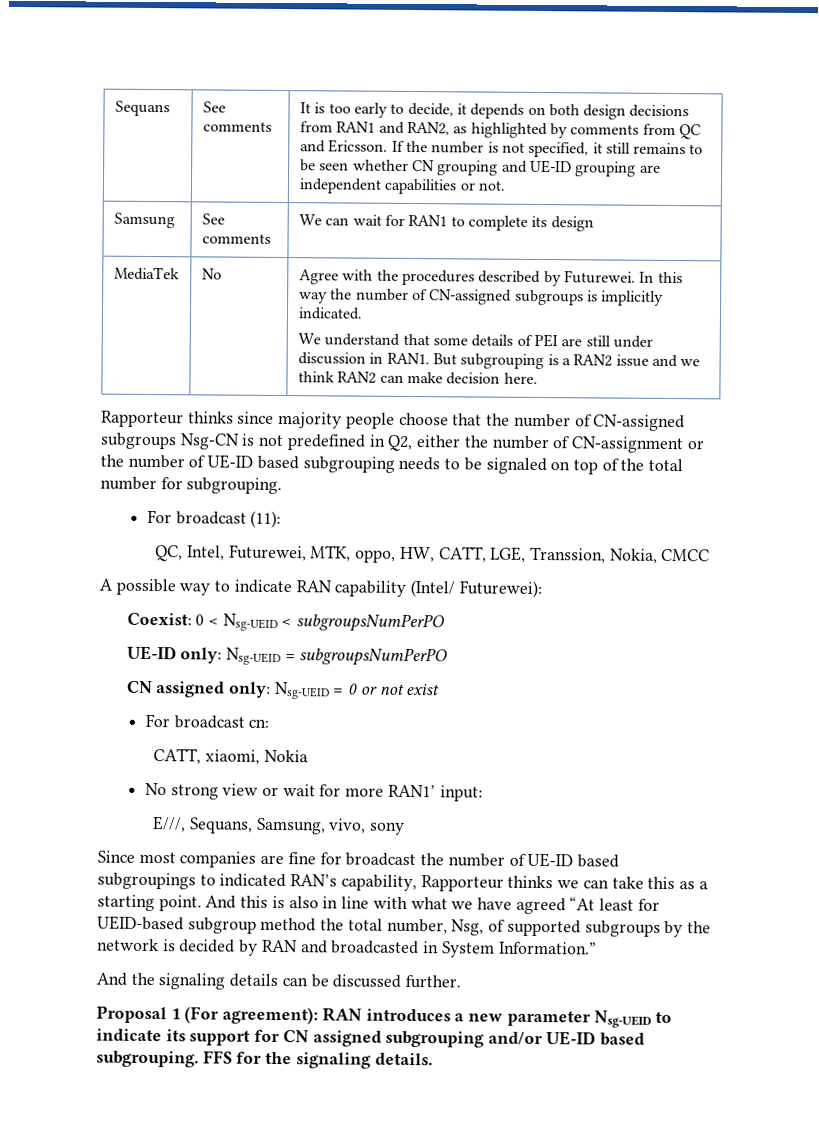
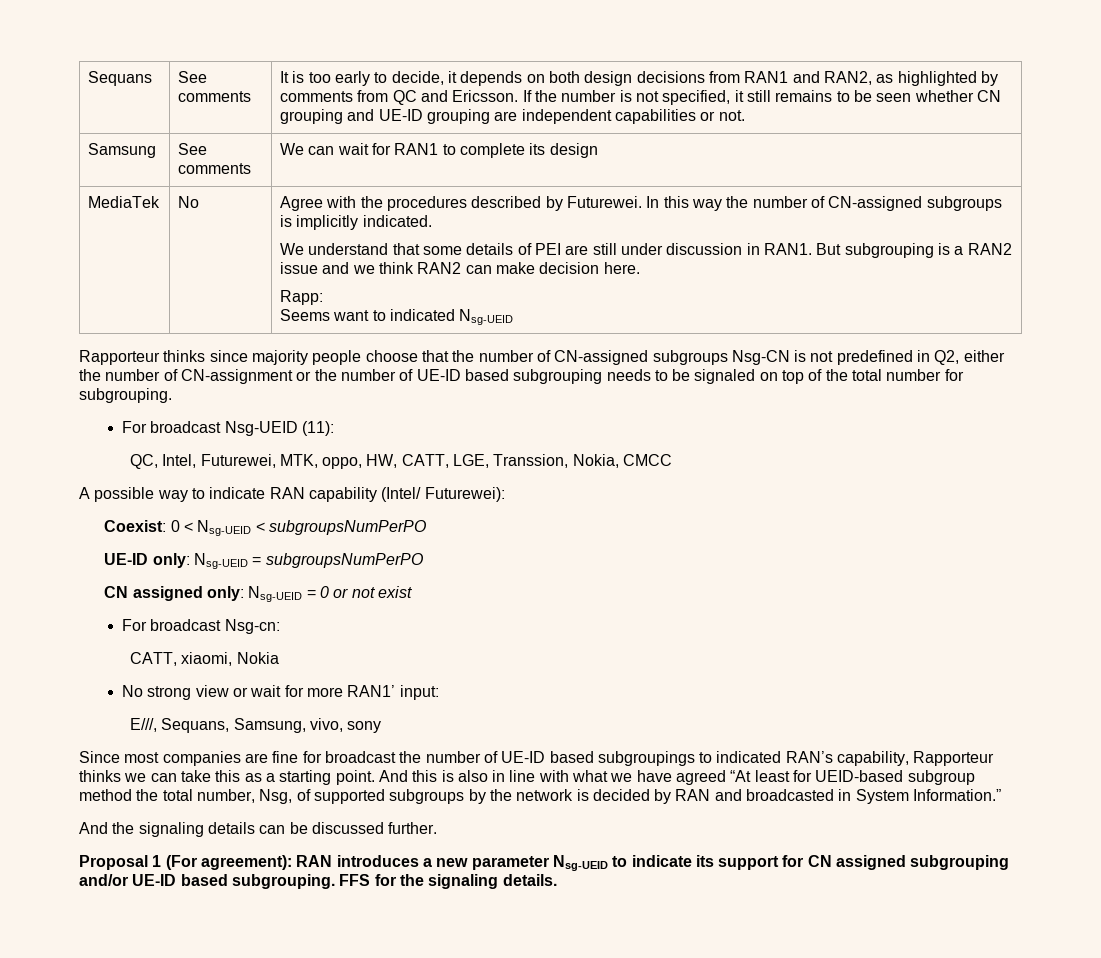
+ Rapp:
+ Seems want to indicated Nsg-UEID
- For broadcast (11):
+ For broadcast Nsg-UEID (11):
- For broadcast cn:
+ For broadcast Nsg-cn:

